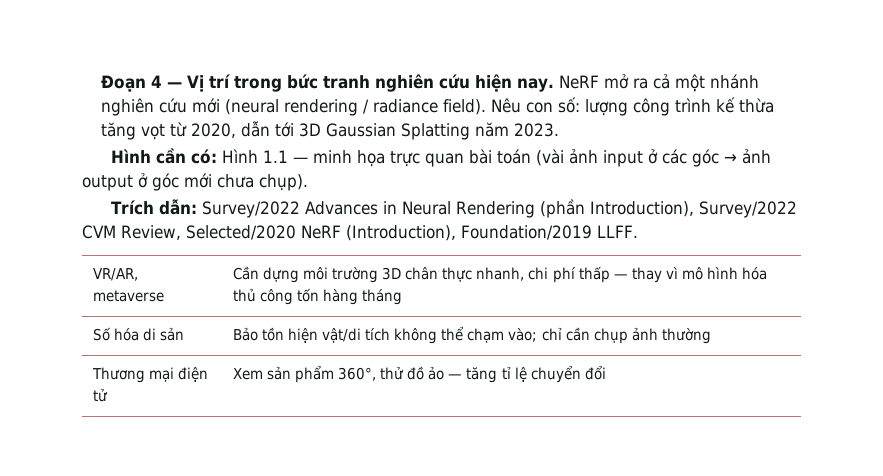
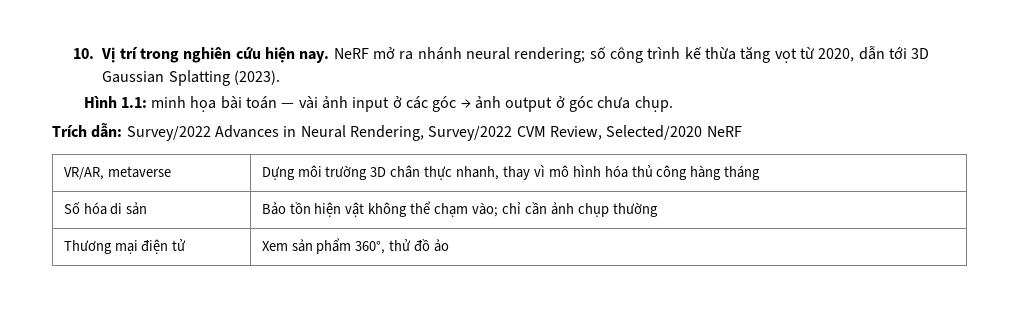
- Đoạn 4 — Vị trí trong bức tranh nghiên cứu hiện nay.
+ 10. Vị trí trong nghiên cứu hiện nay.
- NeRF mở ra cả một nhánh nghiên cứu mới (neural rendering / radiance field). Nêu con số: lượng công trình kế thừa tăng vọt từ 2020, dẫn tới 3D Gaussian Splatting năm 2023.
- Hình cần có: Hình 1.1 — minh họa trực quan bài toán (vài ảnh input ở các góc → ảnh output ở góc mới chưa chụp).
+ NeRF mở ra nhánh neural rendering; số công trình kế thừa tăng vọt từ 2020, dẫn tới 3D Gaussian Splatting (2023).
+ Hình 1.1: minh họa bài toán — vài ảnh input ở các góc → ảnh output ở góc chưa chụp.
- Trích dẫn: Survey/2022 Advances in Neural Rendering (phần Introduction), Survey/2022 CVM Review, Selected/2020 NeRF (Introduction), Foundation/2019 LLFF.
+ Trích dẫn: Survey/2022 Advances in Neural Rendering, Survey/2022 CVM Review, Selected/2020 NeRF
- VR/AR, metaverse | Cần dựng môi trường 3D chân thực nhanh, chi phí thấp — thay vì mô hình hóa thủ công tốn hàng tháng
+ VR/AR, metaverse | Dựng môi trường 3D chân thực nhanh, thay vì mô hình hóa thủ công hàng tháng
- Số hóa di sản | Bảo tồn hiện vật/di tích không thể chạm vào; chỉ cần chụp ảnh thường
+ Số hóa di sản | Bảo tồn hiện vật không thể chạm vào; chỉ cần ảnh chụp thường
- Thương mại điện tử | Xem sản phẩm 360°, thử đồ ảo — tăng tỉ lệ chuyển đổi
+ Thương mại điện tử | Xem sản phẩm 360°, thử đồ ảo

